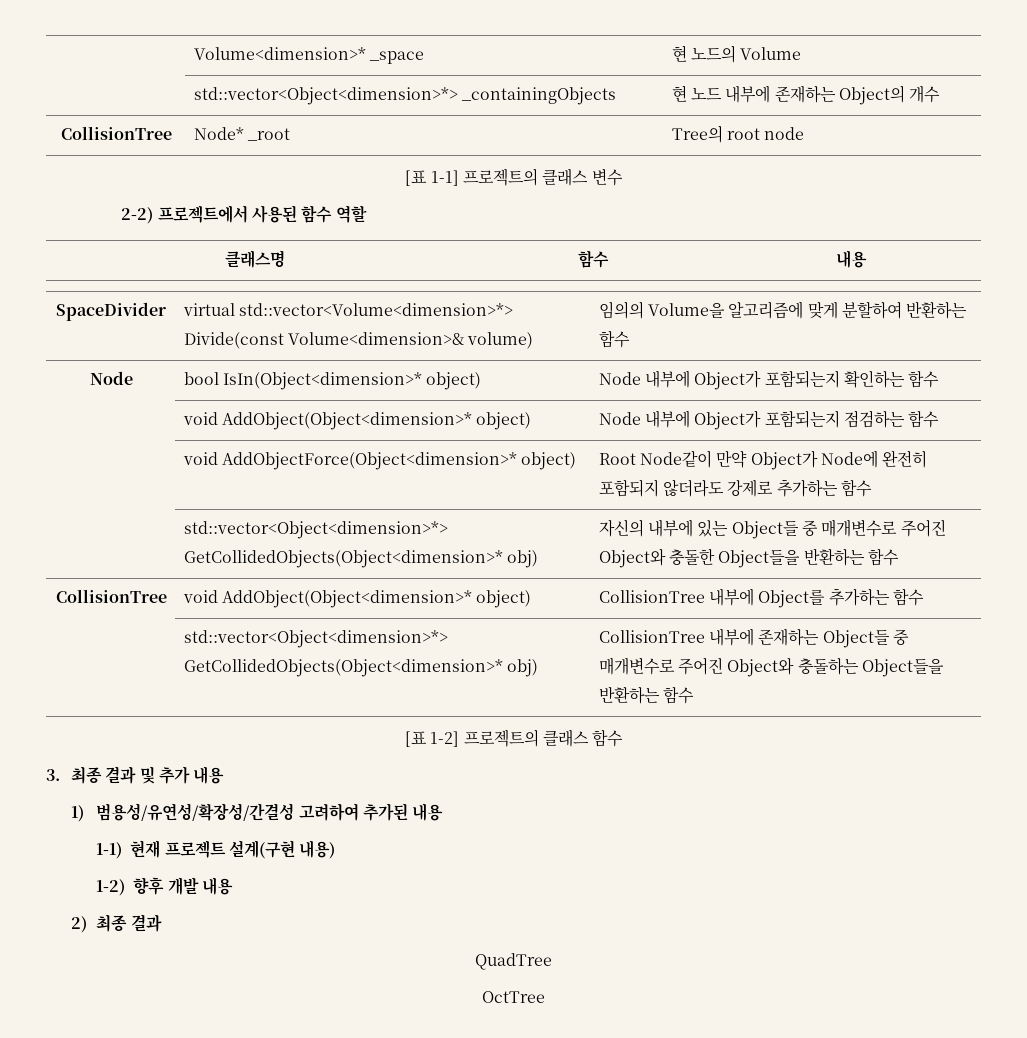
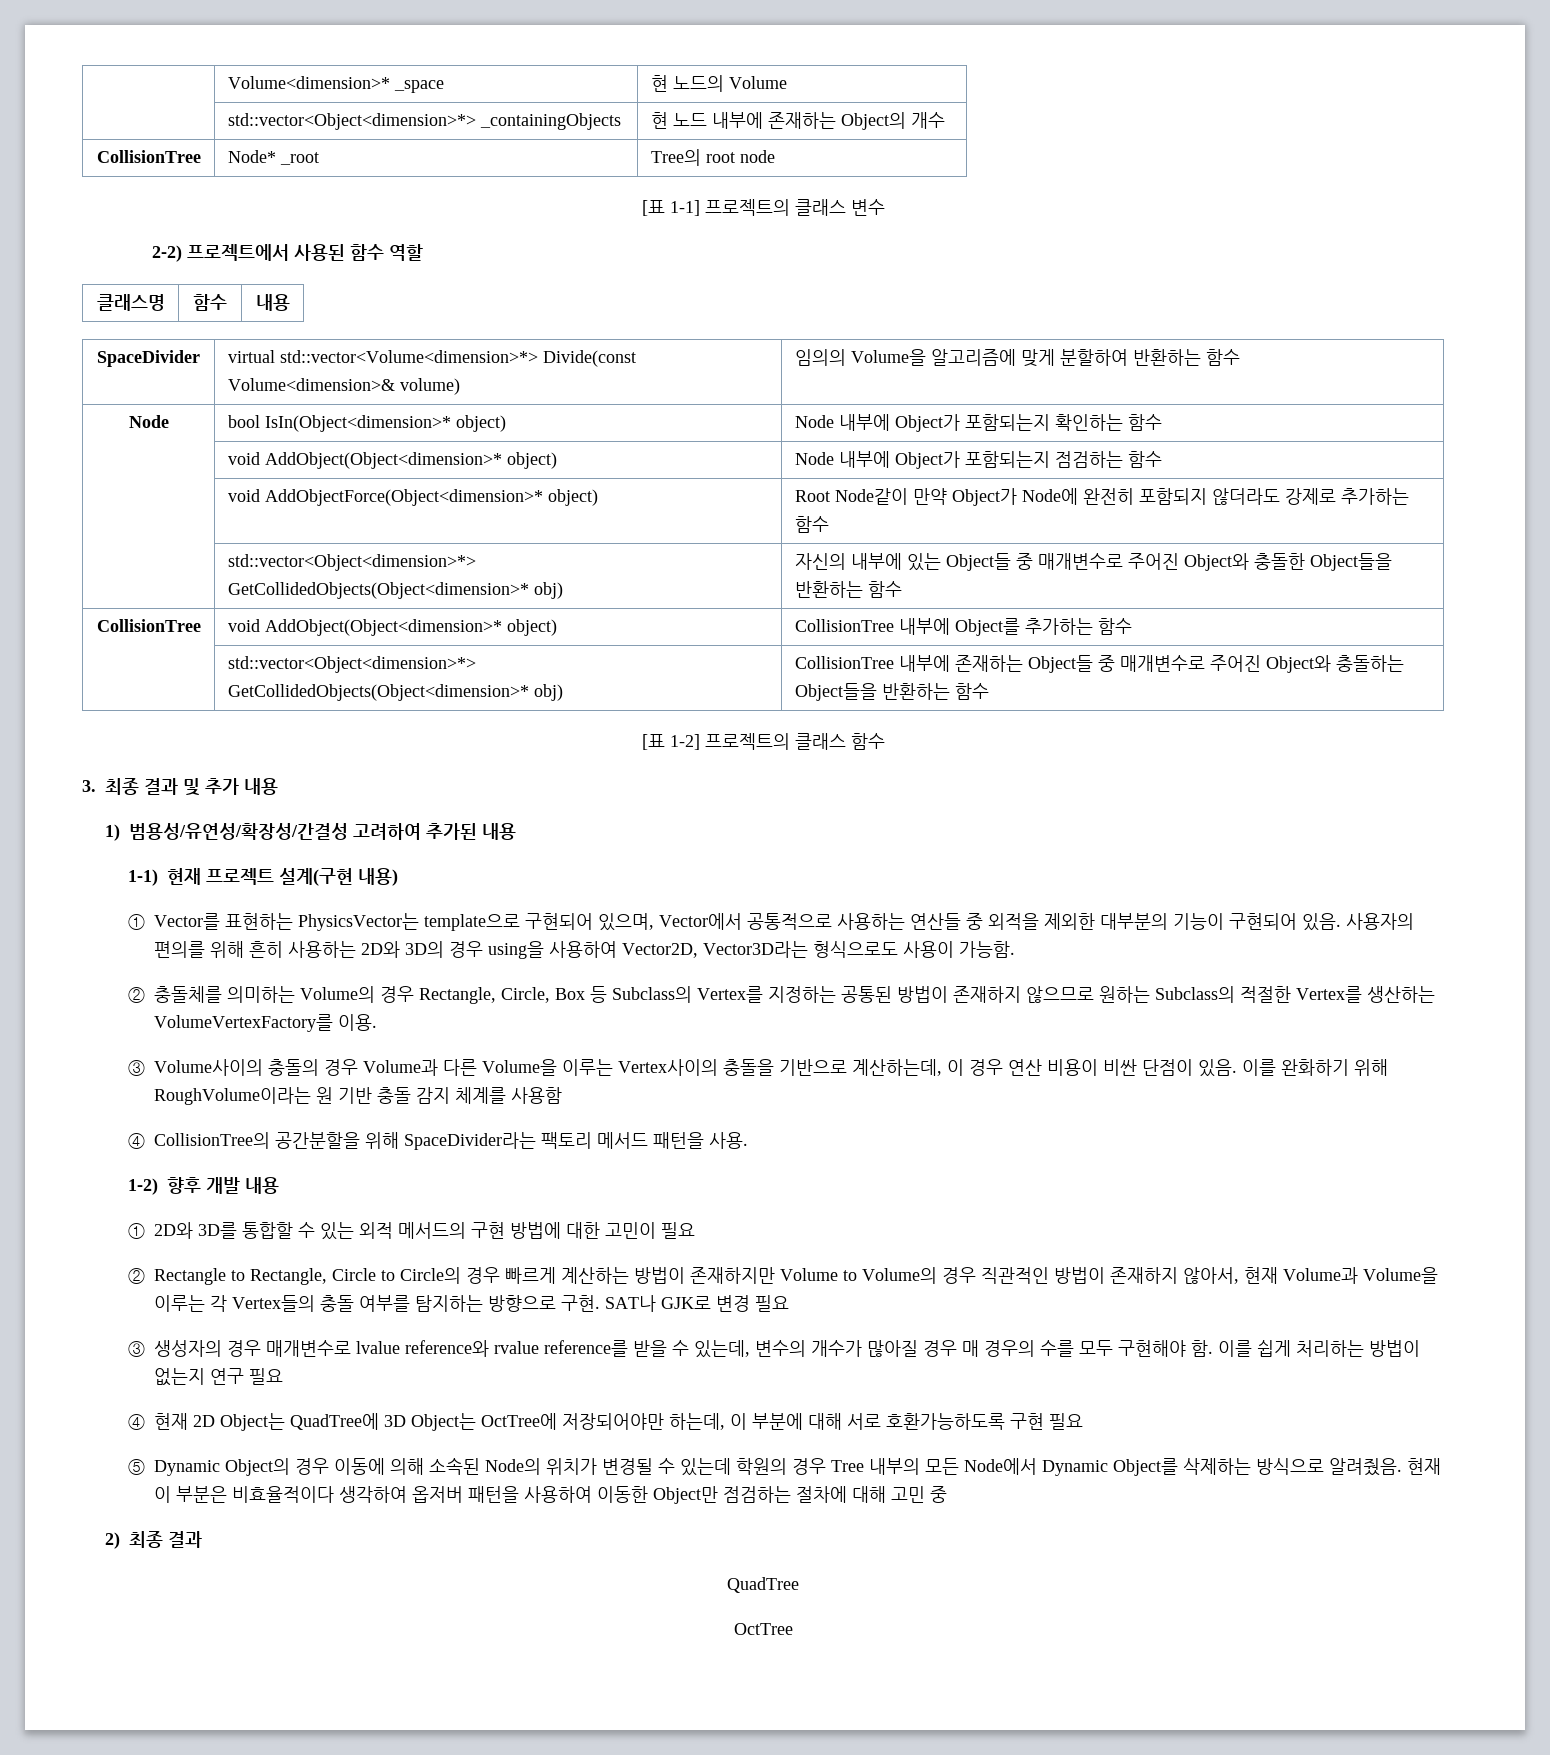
+ ① Vector를 표현하는 PhysicsVector는 template으로 구현되어 있으며, Vector에서 공통적으로 사용하는 연산들 중 외적을 제외한 대부분의 기능이 구현되어 있음. 사용자의 편의를 위해 흔히 사용하는 2D와 3D의 경우 using을 사용하여 Vector2D, Vector3D라는 형식으로도 사용이 가능함.
+ ② 충돌체를 의미하는 Volume의 경우 Rectangle, Circle, Box 등 Subclass의 Vertex를 지정하는 공통된 방법이 존재하지 않으므로 원하는 Subclass의 적절한 Vertex를 생산하는 VolumeVertexFactory를 이용.
+ ③ Volume사이의 충돌의 경우 Volume과 다른 Volume을 이루는 Vertex사이의 충돌을 기반으로 계산하는데, 이 경우 연산 비용이 비싼 단점이 있음. 이를 완화하기 위해 RoughVolume이라는 원 기반 충돌 감지 체계를 사용함
+ ④ CollisionTree의 공간분할을 위해 SpaceDivider라는 팩토리 메서드 패턴을 사용.
  1-2) 향후 개발 내용
+ ① 2D와 3D를 통합할 수 있는 외적 메서드의 구현 방법에 대한 고민이 필요
+ ② Rectangle to Rectangle, Circle to Circle의 경우 빠르게 계산하는 방법이 존재하지만 Volume to Volume의 경우 직관적인 방법이 존재하지 않아서, 현재 Volume과 Volume을 이루는 각 Vertex들의 충돌 여부를 탐지하는 방향으로 구현. SAT나 GJK로 변경 필요
+ ③ 생성자의 경우 매개변수로 lvalue reference와 rvalue reference를 받을 수 있는데, 변수의 개수가 많아질 경우 매 경우의 수를 모두 구현해야 함. 이를 쉽게 처리하는 방법이 없는지 연구 필요
+ ④ 현재 2D Object는 QuadTree에 3D Object는 OctTree에 저장되어야만 하는데, 이 부분에 대해 서로 호환가능하도록 구현 필요
+ ⑤ Dynamic Object의 경우 이동에 의해 소속된 Node의 위치가 변경될 수 있는데 학원의 경우 Tree 내부의 모든 Node에서 Dynamic Object를 삭제하는 방식으로 알려줬음. 현재 이 부분은 비효율적이다 생각하여 옵저버 패턴을 사용하여 이동한 Object만 점검하는 절차에 대해 고민 중

